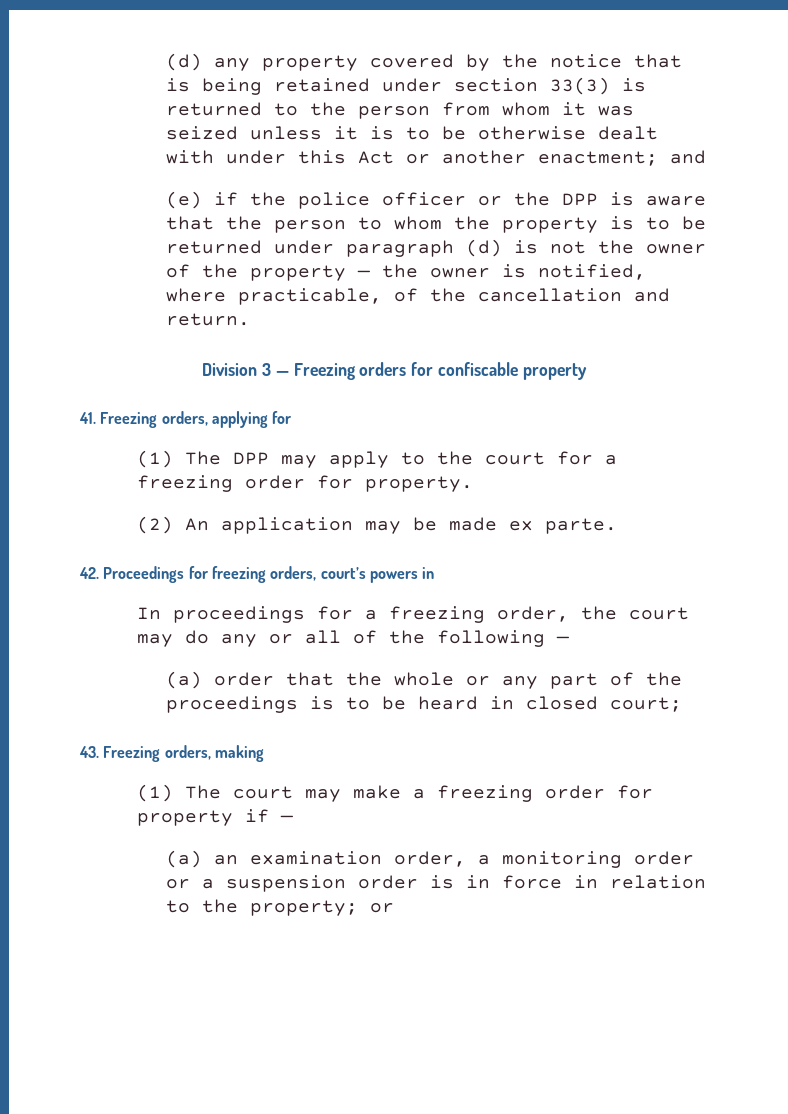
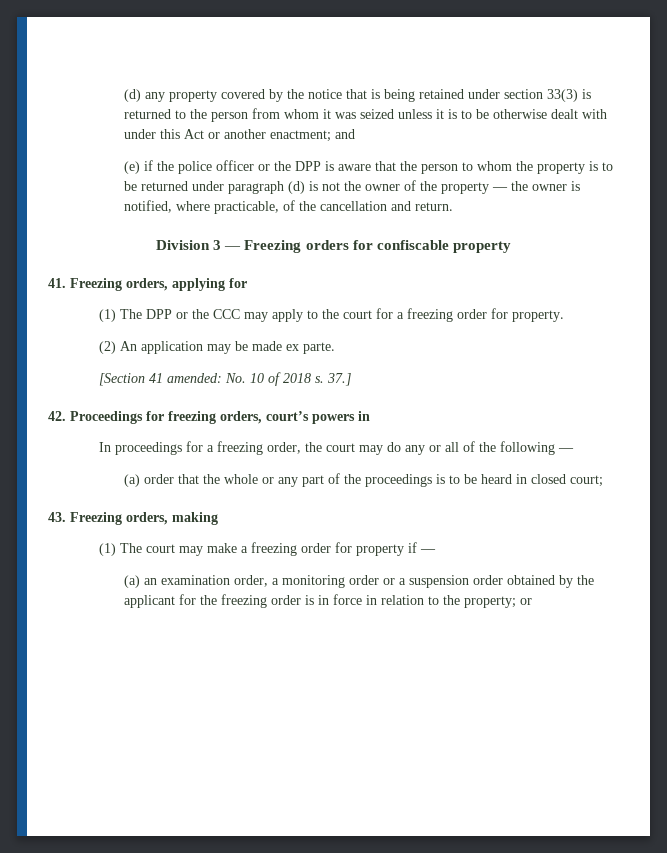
- (1) The DPP may apply to the court for a freezing order for property.
+ (1) The DPP or the CCC may apply to the court for a freezing order for property.
+ [Section 41 amended: No. 10 of 2018 s. 37.]
- (a) an examination order, a monitoring order or a suspension order is in force in relation to the property; or
+ (a) an examination order, a monitoring order or a suspension order obtained by the applicant for the freezing order is in force in relation to the property; or

